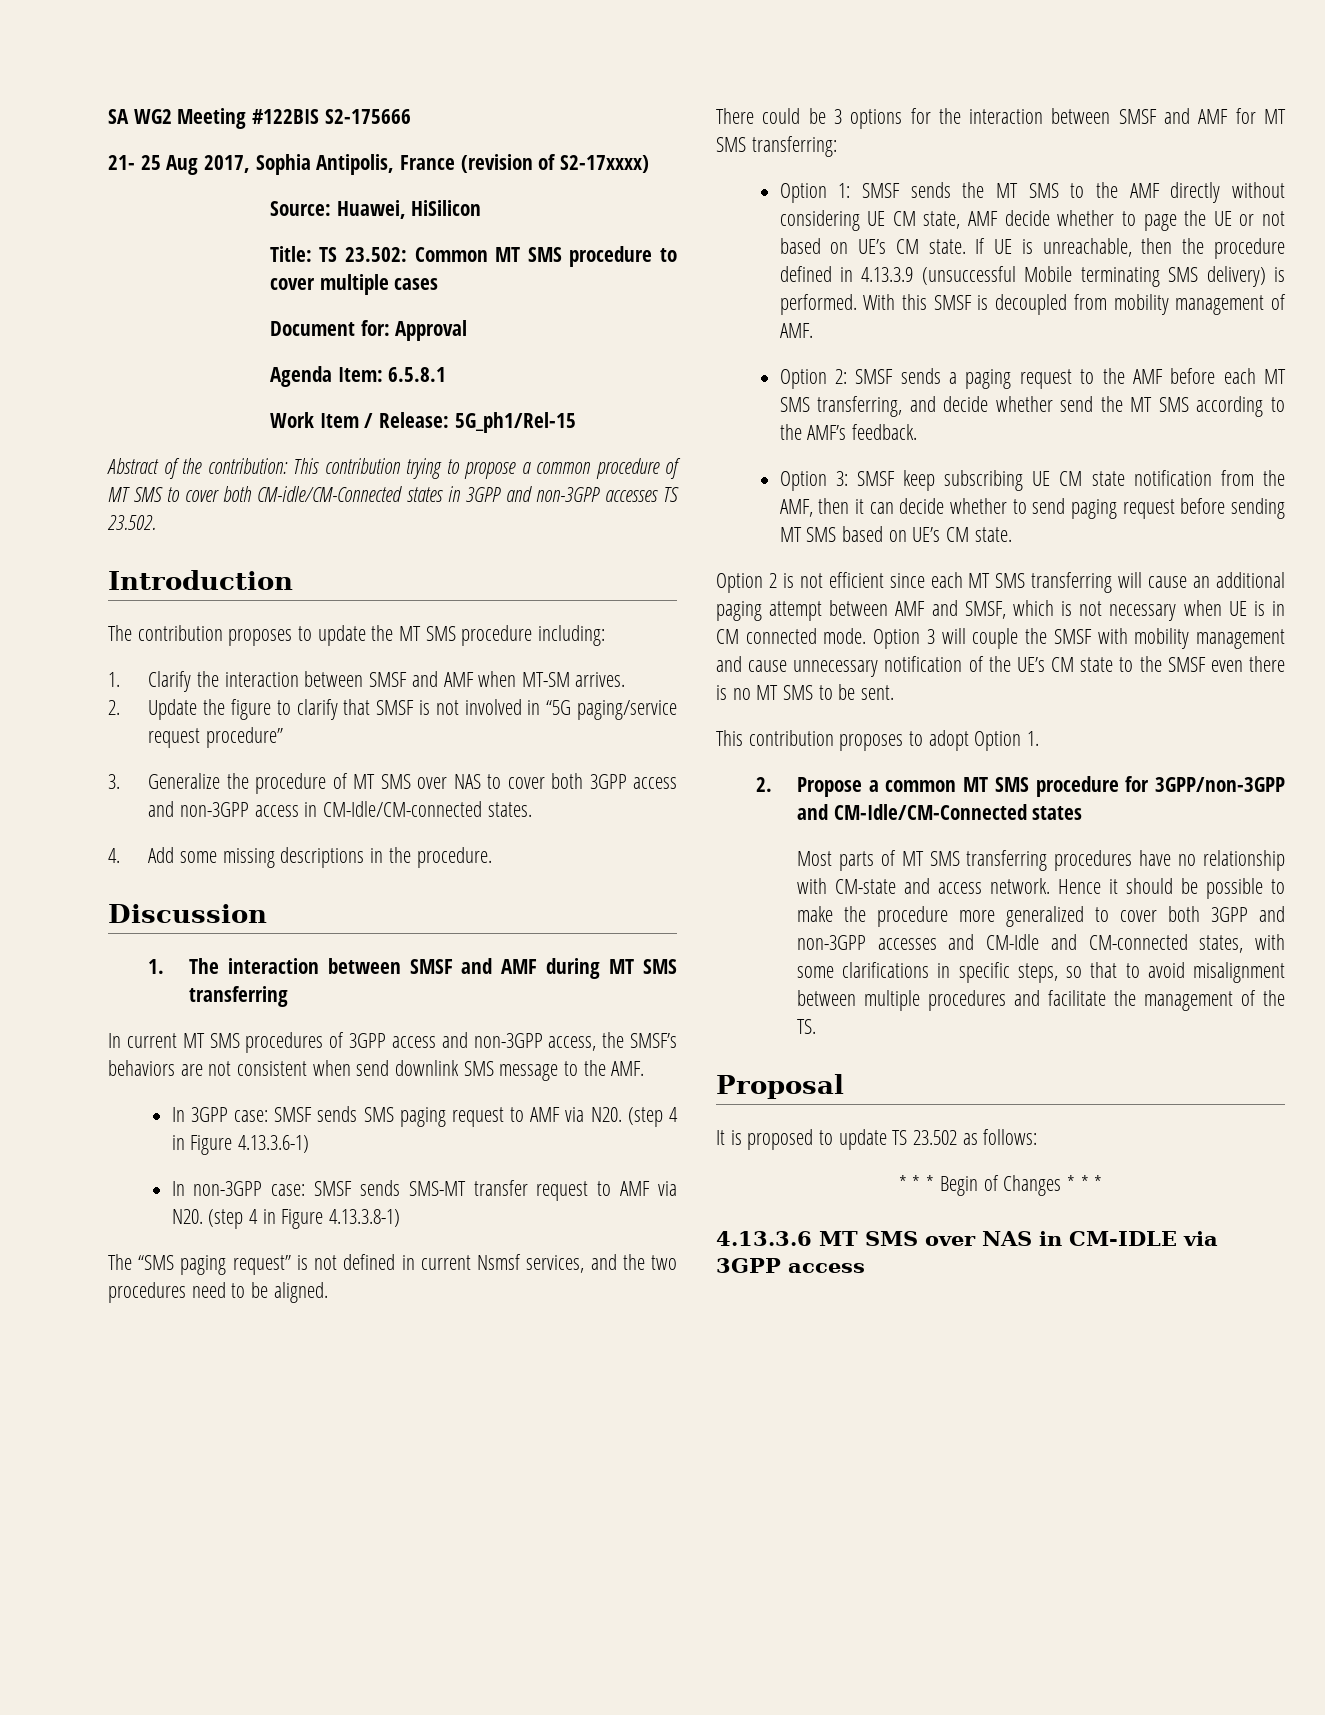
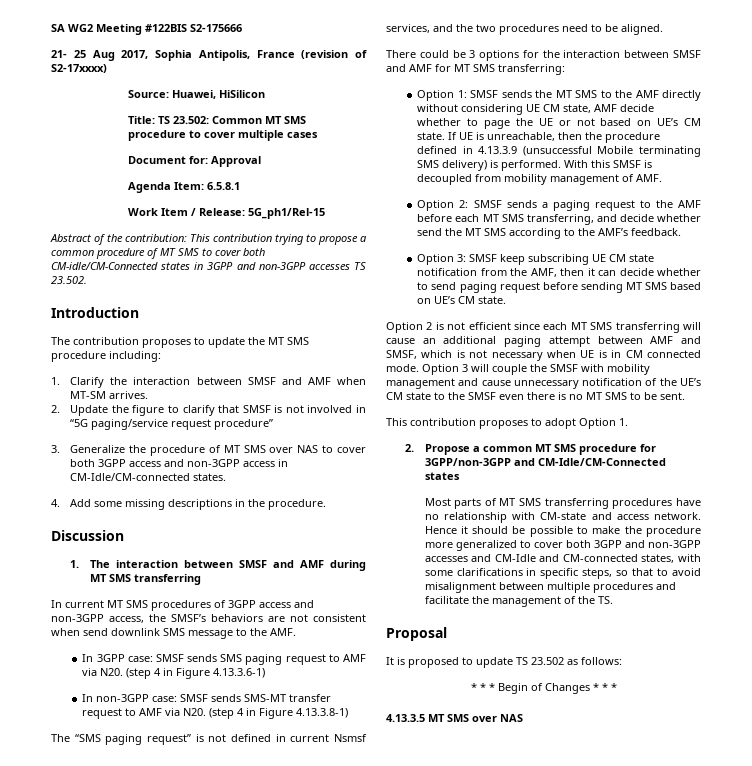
- 4.13.3.6 MT SMS over NAS in CM-IDLE via 3GPP access
+ 4.13.3.5 MT SMS over NAS

